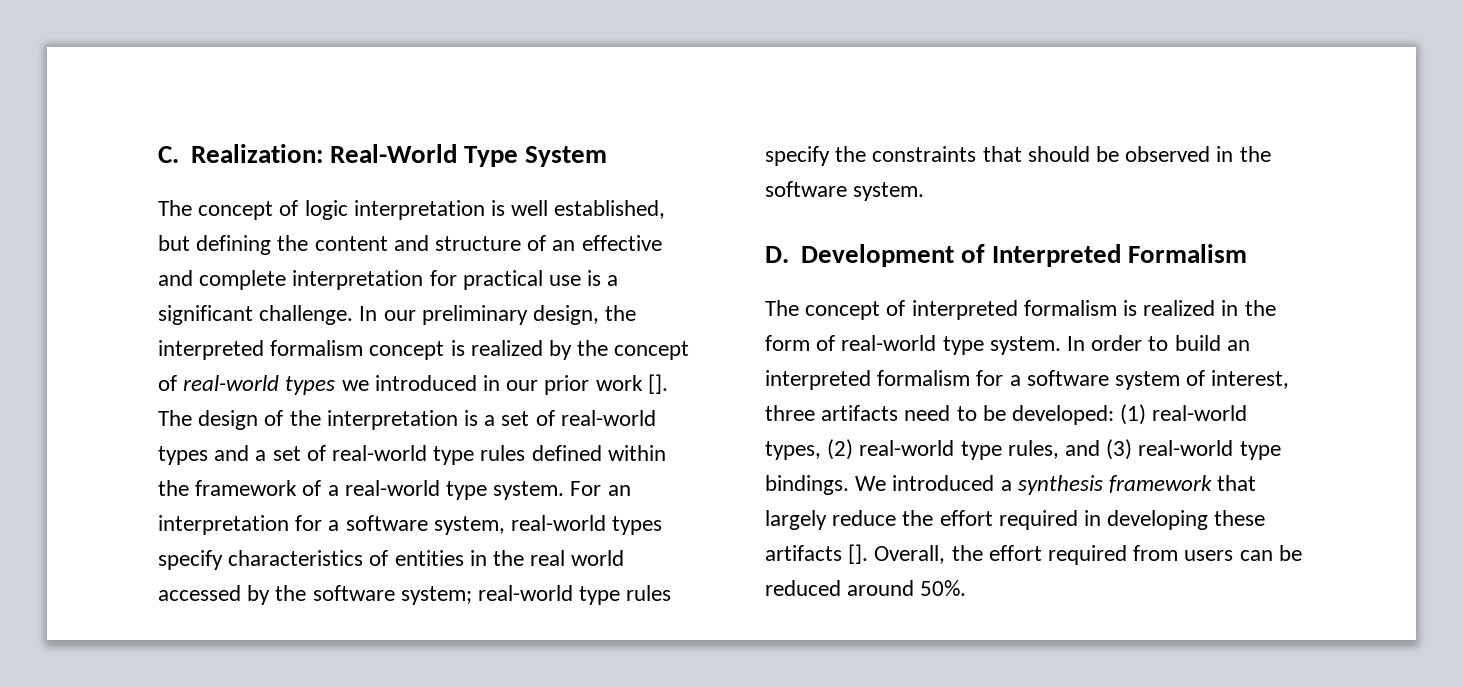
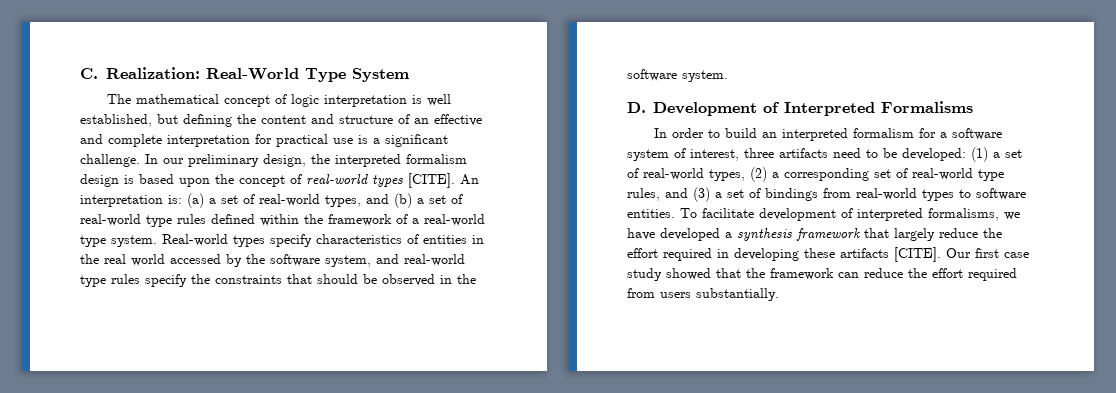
- The concept of logic interpretation is well established, but defining the content and structure of an effective and complete interpretation for practical use is a significant challenge.
+ The mathematical concept of logic interpretation is well established, but defining the content and structure of an effective and complete interpretation for practical use is a significant challenge.
- In our preliminary design, the interpreted formalism concept is realized by the concept of real-world types we introduced in our prior work []. The design of the interpretation is a set of real-world types and a set of real-world type rules defined within the framework of a real-world type system.
+ In our preliminary design, the interpreted formalism design is based upon the concept of real-world types [CITE]. An interpretation is: (a) a set of real-world types, and (b) a set of real-world type rules defined within the framework of a real-world type system.
- For an interpretation for a software system, real-world types specify characteristics of entities in the real world accessed by the software system; real-world type rules specify the constraints that should be observed in the software system.
+ Real-world types specify characteristics of entities in the real world accessed by the software system, and real-world type rules specify the constraints that should be observed in the software system.
- D. Development of Interpreted Formalism
- The concept of interpreted formalism is realized in the form of real-world type system. In order to build an interpreted formalism for a software system of interest, three artifacts need to be developed: (1) real-world types, (2) real-world type rules, and (3) real-world type bindings. We introduced a synthesis framework that largely reduce the effort required in developing these artifacts []. Overall, the effort required from users can be reduced around 50%.
+ D. Development of Interpreted Formalisms
+ In order to build an interpreted formalism for a software system of interest, three artifacts need to be developed: (1) a set of real-world types, (2) a corresponding set of real-world type rules, and (3) a set of bindings from real-world types to software entities. To facilitate development of interpreted formalisms, we have developed a synthesis framework that largely reduce the effort required in developing these artifacts [CITE]. Our first case study showed that the framework can reduce the effort required from users substantially.

